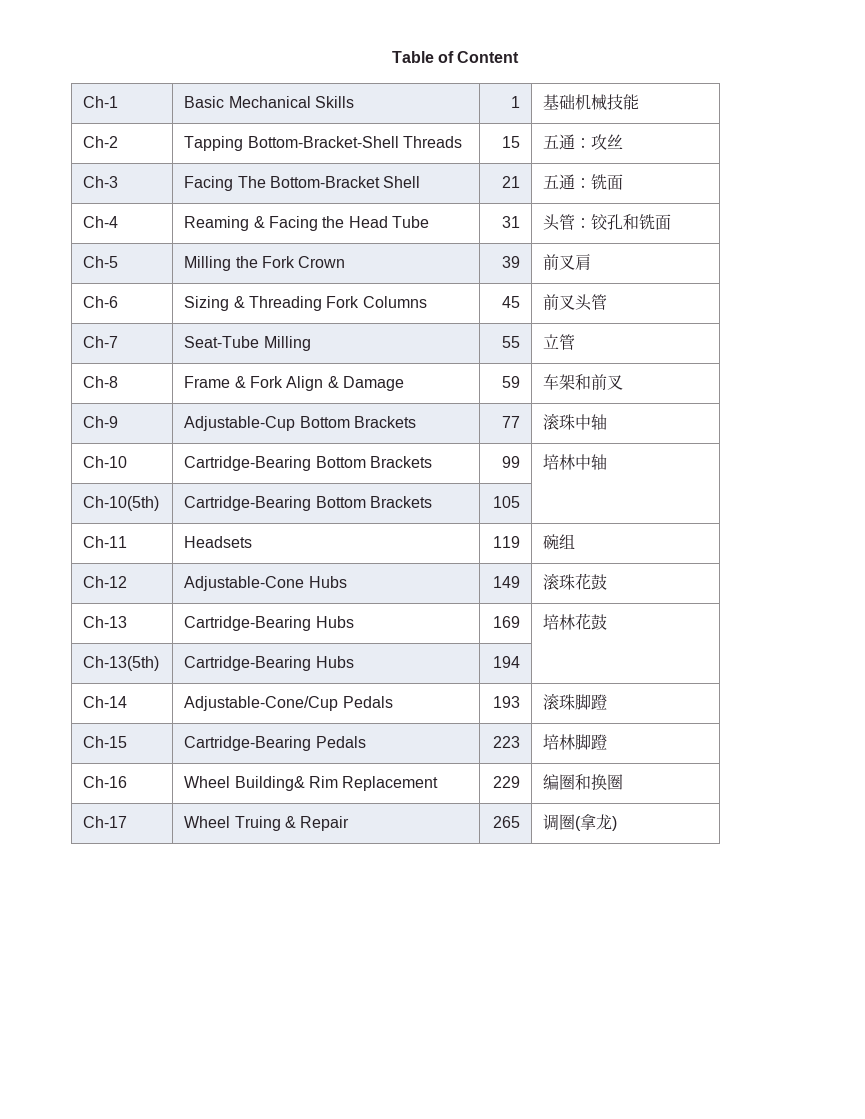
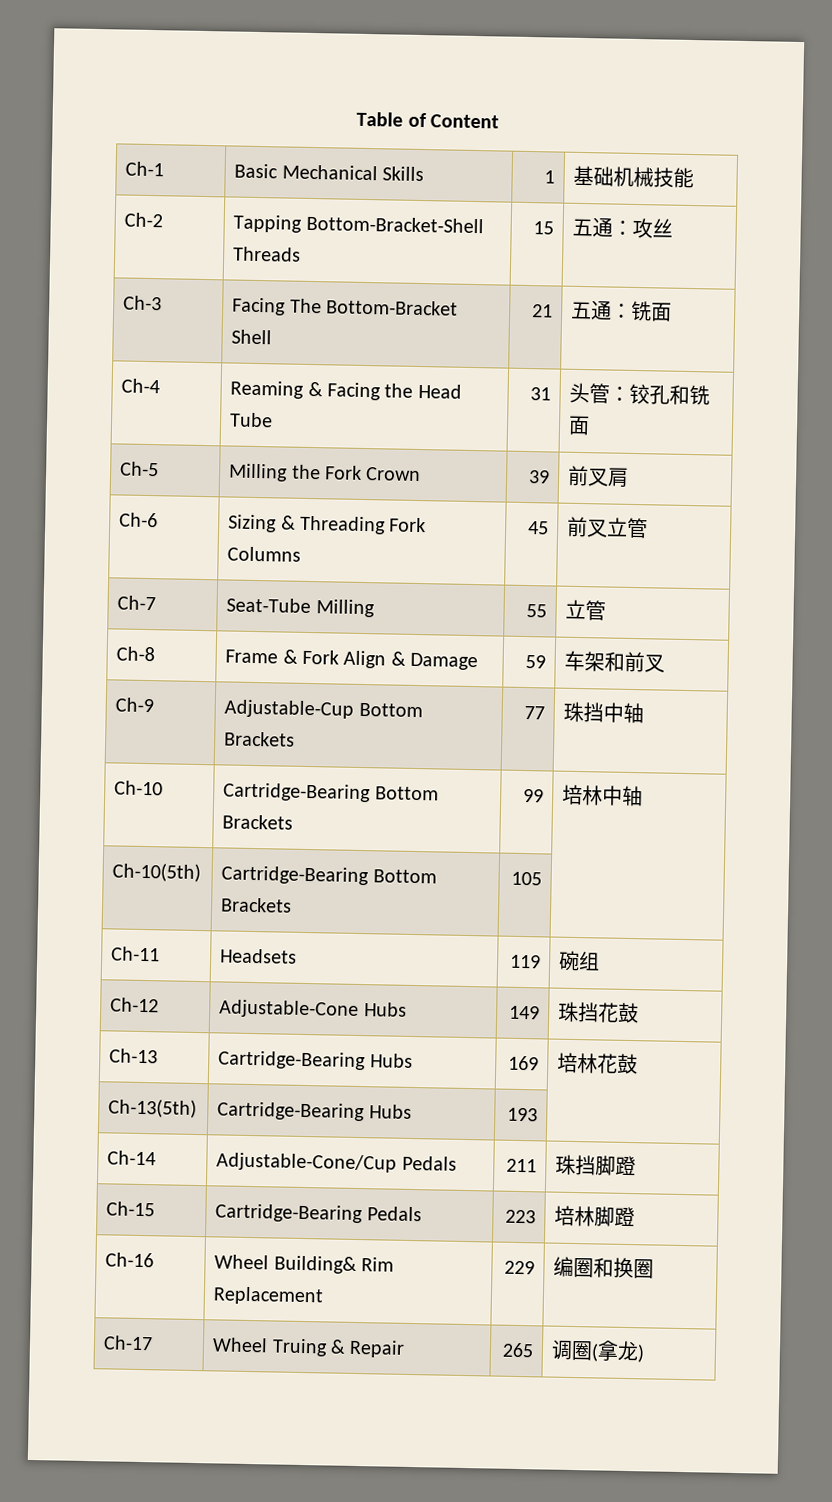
- Ch-6 | Sizing & Threading Fork Columns | 45 | 前叉头管
+ Ch-6 | Sizing & Threading Fork Columns | 45 | 前叉立管
- Ch-9 | Adjustable-Cup Bottom Brackets | 77 | 滚珠中轴
+ Ch-9 | Adjustable-Cup Bottom Brackets | 77 | 珠挡中轴
- Ch-12 | Adjustable-Cone Hubs | 149 | 滚珠花鼓
+ Ch-12 | Adjustable-Cone Hubs | 149 | 珠挡花鼓
- Ch-13(5th) | Cartridge-Bearing Hubs | 194 |
+ Ch-13(5th) | Cartridge-Bearing Hubs | 193 |
- Ch-14 | Adjustable-Cone/Cup Pedals | 193 | 滚珠脚蹬
+ Ch-14 | Adjustable-Cone/Cup Pedals | 211 | 珠挡脚蹬

